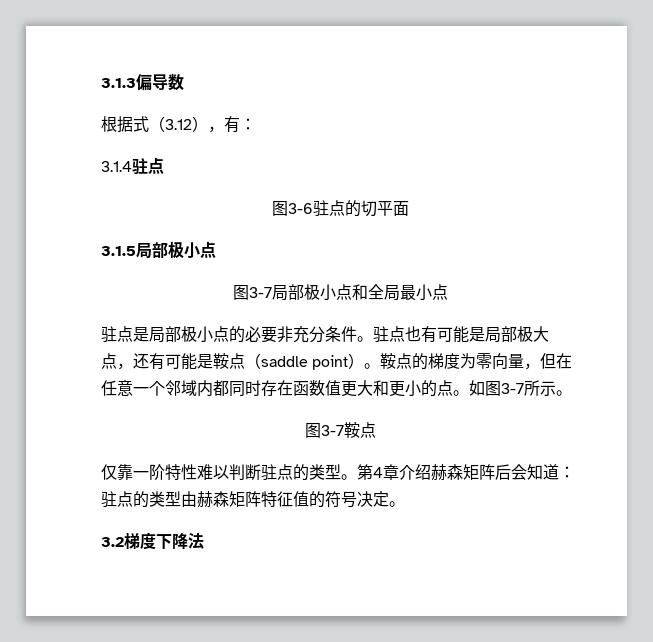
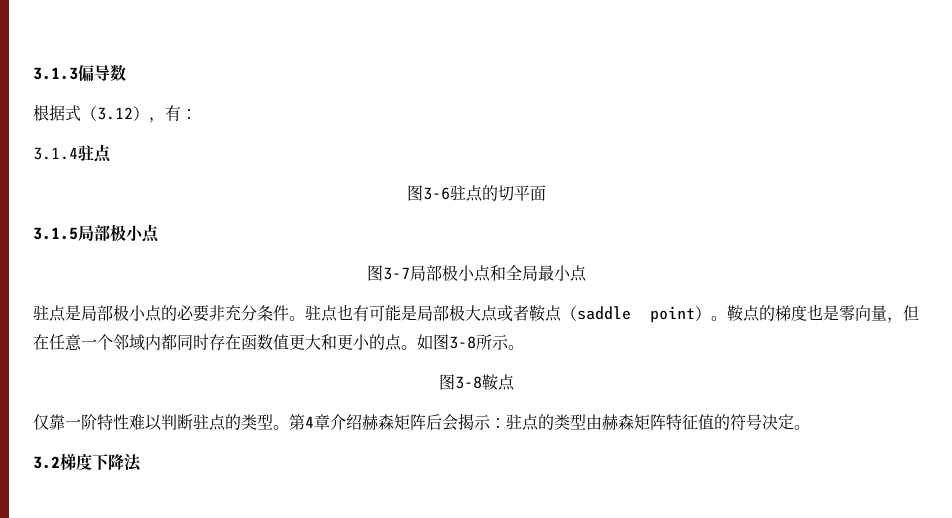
- 驻点也有可能是局部极大点，还有可能是鞍点（saddle point）。
+ 驻点也有可能是局部极大点或者鞍点（saddle point）。
- 鞍点的梯度为零向量，但在任意一个邻域内都同时存在函数值更大和更小的点。
+ 鞍点的梯度也是零向量，但在任意一个邻域内都同时存在函数值更大和更小的点。
- 如图3-7所示。
+ 如图3-8所示。
- 图3-7鞍点
+ 图3-8鞍点
- 第4章介绍赫森矩阵后会知道：驻点的类型由赫森矩阵特征值的符号决定。
+ 第4章介绍赫森矩阵后会揭示：驻点的类型由赫森矩阵特征值的符号决定。

